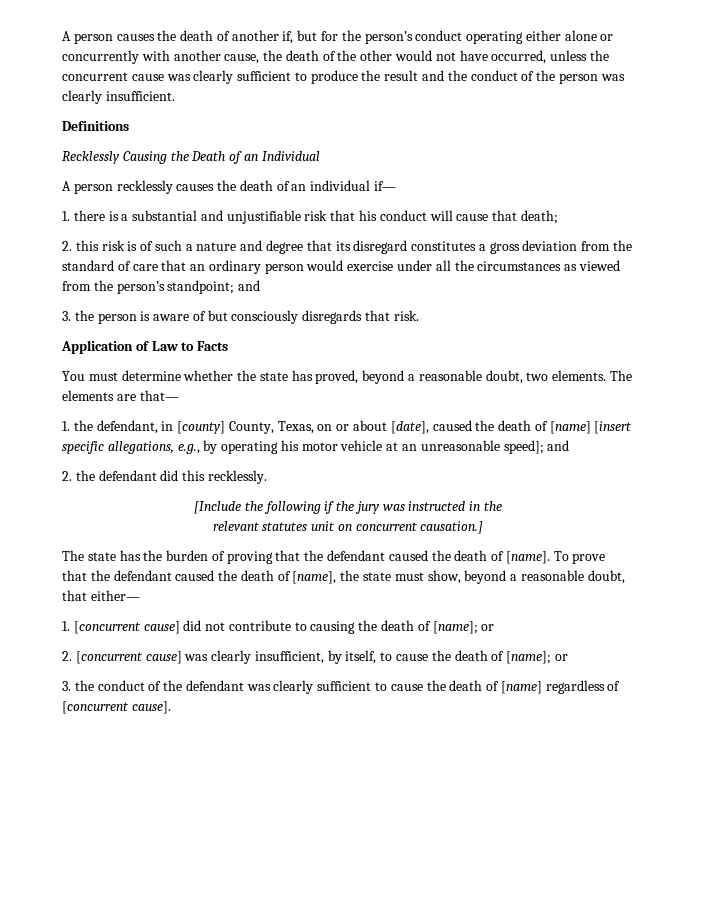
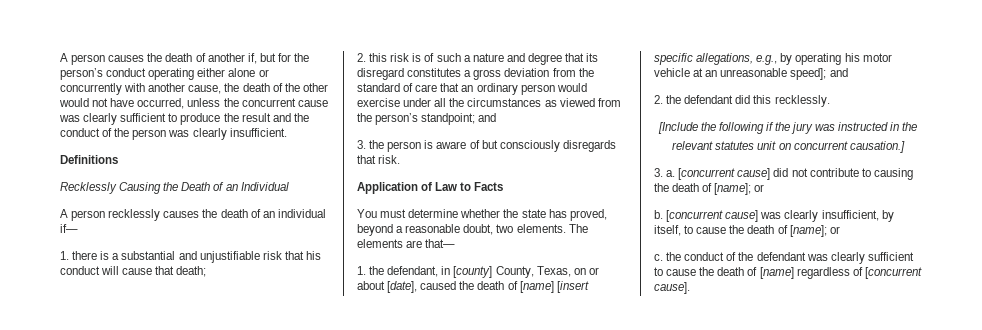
- The state has the burden of proving that the defendant caused the death of [name]. To prove that the defendant caused the death of [name], the state must show, beyond a reasonable doubt, that either—
- 1. [concurrent cause] did not contribute to causing the death of [name]; or
+ 3. a. [concurrent cause] did not contribute to causing the death of [name]; or
- 2. [concurrent cause] was clearly insufficient, by itself, to cause the death of [name]; or
+ b. [concurrent cause] was clearly insufficient, by itself, to cause the death of [name]; or
- 3. the conduct of the defendant was clearly sufficient to cause the death of [name] regardless of [concurrent cause].
+ c. the conduct of the defendant was clearly sufficient to cause the death of [name] regardless of [concurrent cause].

